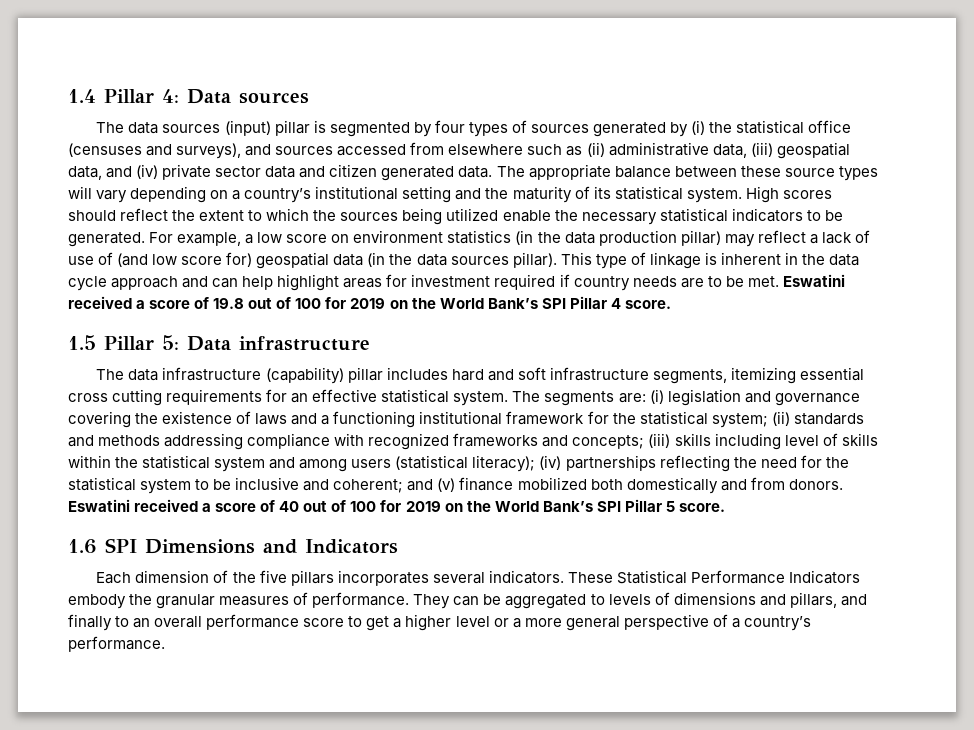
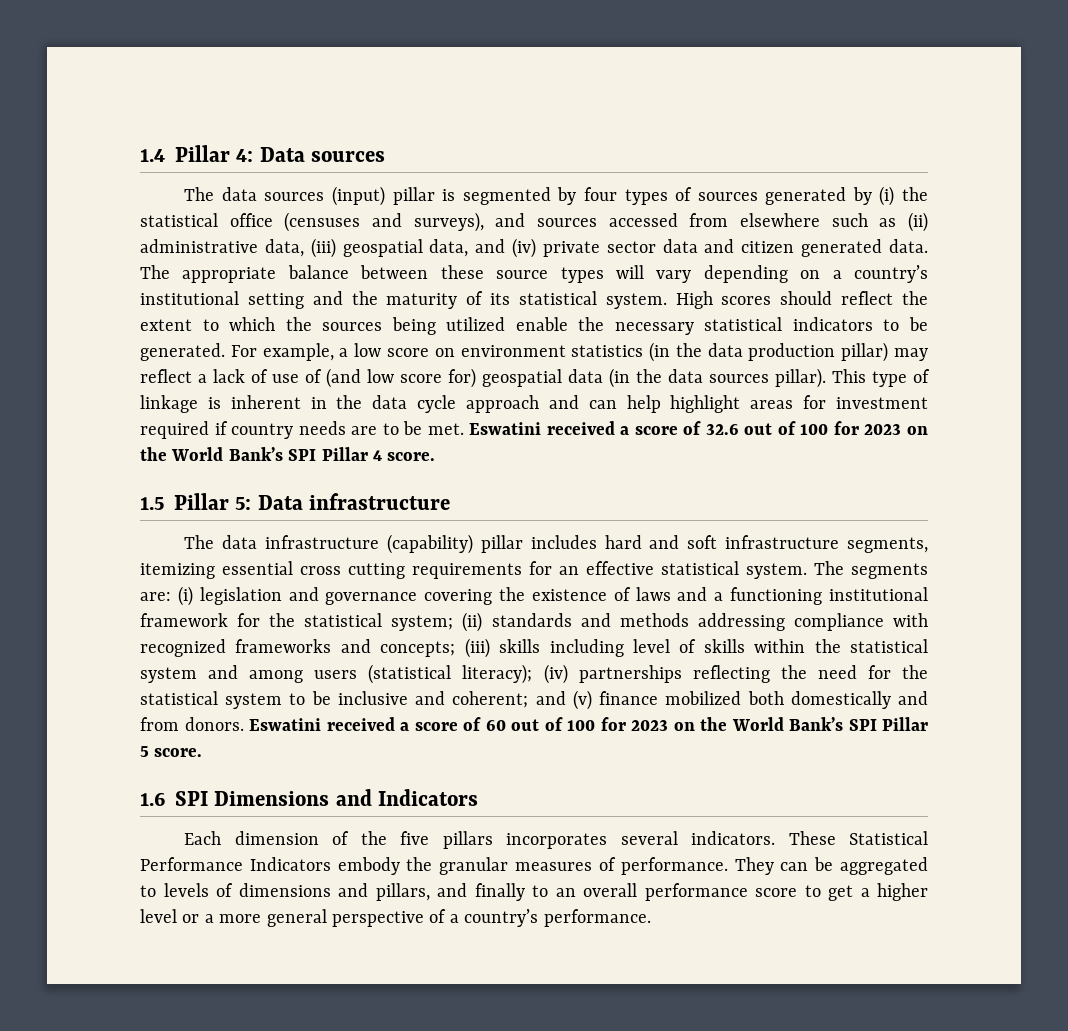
- Eswatini received a score of 19.8 out of 100 for 2019 on the World Bank’s SPI Pillar 4 score.
+ Eswatini received a score of 32.6 out of 100 for 2023 on the World Bank’s SPI Pillar 4 score.
- Eswatini received a score of 40 out of 100 for 2019 on the World Bank’s SPI Pillar 5 score.
+ Eswatini received a score of 60 out of 100 for 2023 on the World Bank’s SPI Pillar 5 score.

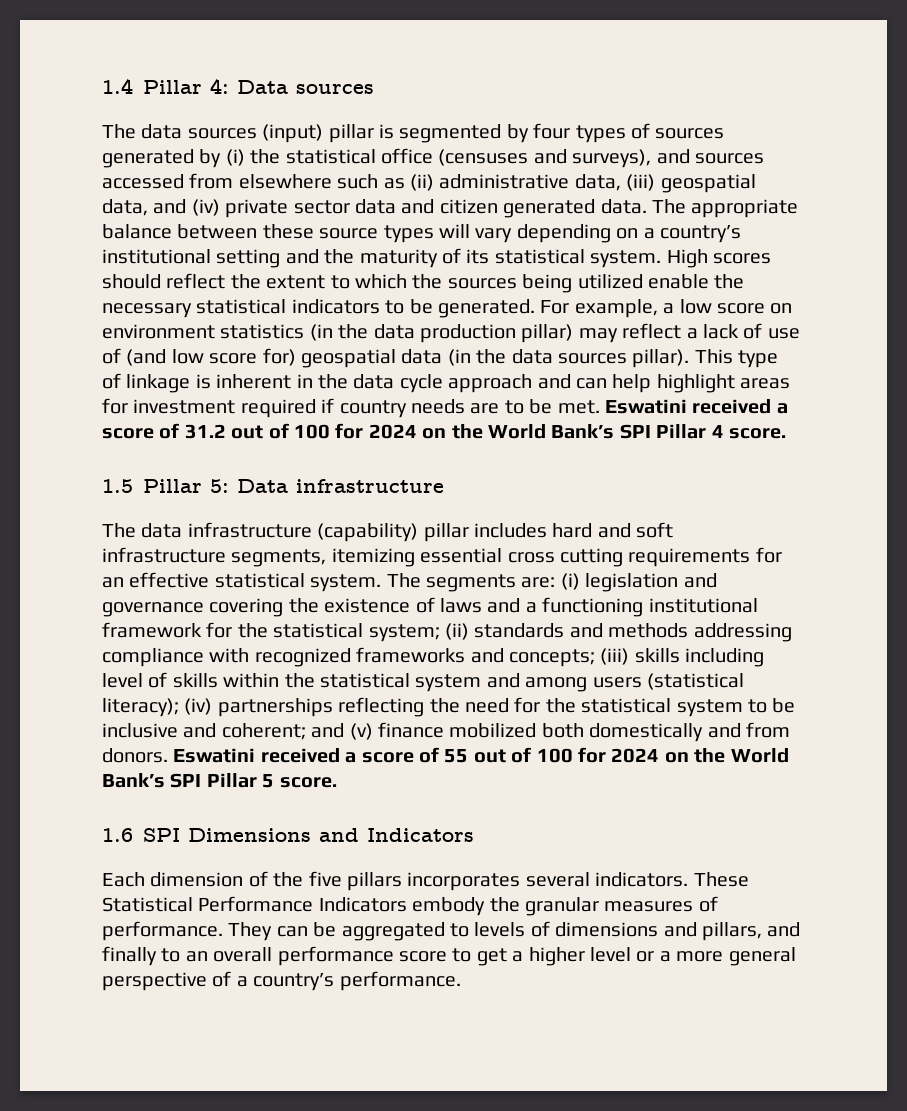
- Eswatini received a score of 32.6 out of 100 for 2023 on the World Bank’s SPI Pillar 4 score.
+ Eswatini received a score of 31.2 out of 100 for 2024 on the World Bank’s SPI Pillar 4 score.
- Eswatini received a score of 60 out of 100 for 2023 on the World Bank’s SPI Pillar 5 score.
+ Eswatini received a score of 55 out of 100 for 2024 on the World Bank’s SPI Pillar 5 score.

